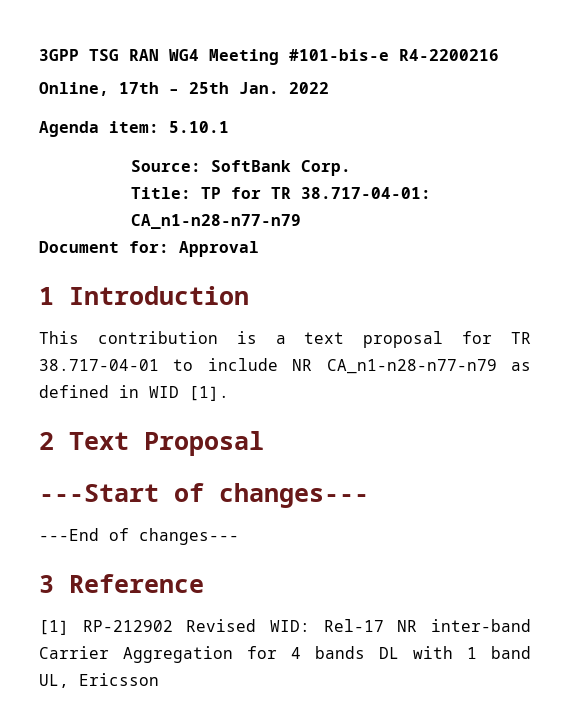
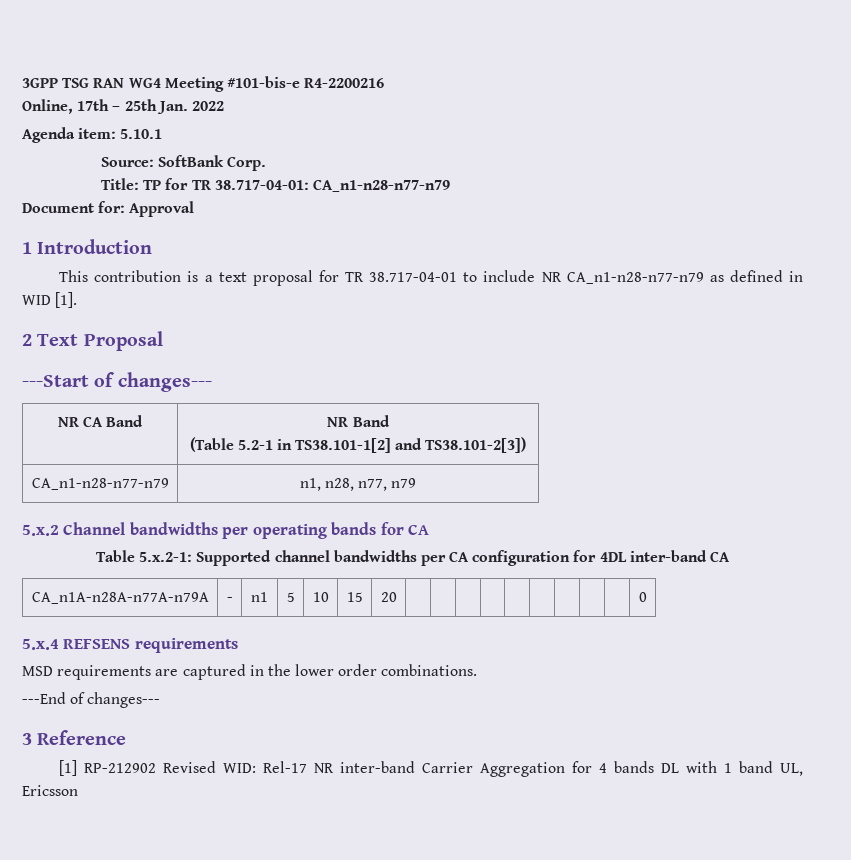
+ NR CA Band | NR Band
+ (Table 5.2-1 in TS38.101-1[2] and TS38.101-2[3])
+ CA_n1-n28-n77-n79 | n1, n28, n77, n79
+ 5.x.2 Channel bandwidths per operating bands for CA
+ Table 5.x.2-1: Supported channel bandwidths per CA configuration for 4DL inter-band CA
+ CA_n1A-n28A-n77A-n79A | - | n1 | 5 | 10 | 15 | 20 | | | | | | | | | | 0
+ 5.x.4 REFSENS requirements
+ MSD requirements are captured in the lower order combinations.

